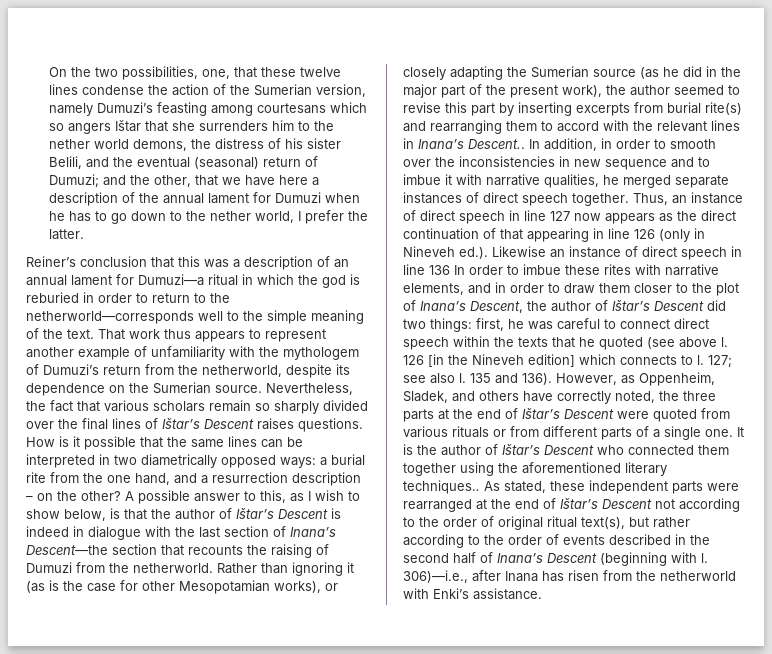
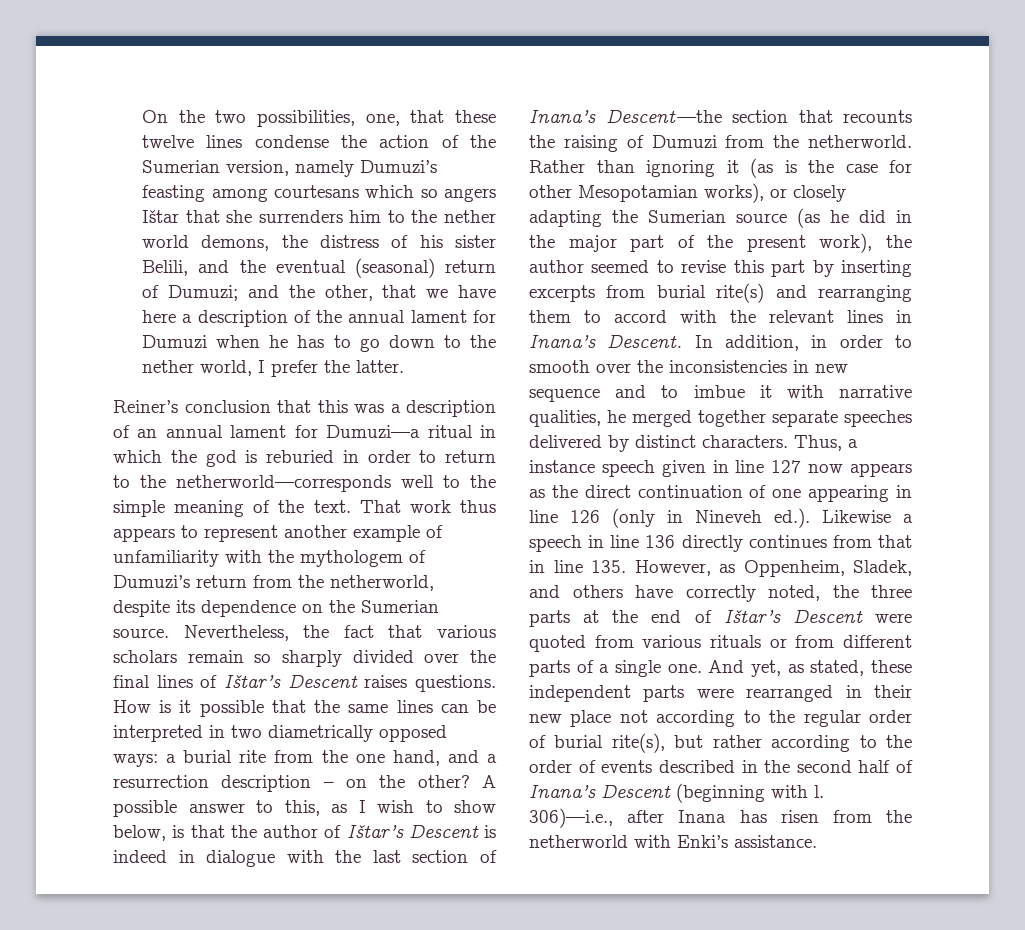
- Rather than ignoring it (as is the case for other Mesopotamian works), or closely adapting the Sumerian source (as he did in the major part of the present work), the author seemed to revise this part by inserting excerpts from burial rite(s) and rearranging them to accord with the relevant lines in Inana’s Descent..
+ Rather than ignoring it (as is the case for other Mesopotamian works), or closely adapting the Sumerian source (as he did in the major part of the present work), the author seemed to revise this part by inserting excerpts from burial rite(s) and rearranging them to accord with the relevant lines in Inana’s Descent.
- In addition, in order to smooth over the inconsistencies in new sequence and to imbue it with narrative qualities, he merged separate instances of direct speech together. Thus, an instance of direct speech in line 127 now appears as the direct continuation of that appearing in line 126 (only in Nineveh ed.). Likewise an instance of direct speech in line 136 In order to imbue these rites with narrative elements, and in order to draw them closer to the plot of Inana’s Descent, the author of Ištar’s Descent did two things: first, he was careful to connect direct speech within the texts that he quoted (see above l. 126 [in the Nineveh edition] which connects to l. 127; see also l. 135 and 136). However, as Oppenheim, Sladek, and others have correctly noted, the three parts at the end of Ištar’s Descent were quoted from various rituals or from different parts of a single one.
+ In addition, in order to smooth over the inconsistencies in new sequence and to imbue it with narrative qualities, he merged together separate speeches delivered by distinct characters. Thus, a instance speech given in line 127 now appears as the direct continuation of one appearing in line 126 (only in Nineveh ed.). Likewise a speech in line 136 directly continues from that in line 135. However, as Oppenheim, Sladek, and others have correctly noted, the three parts at the end of Ištar’s Descent were quoted from various rituals or from different parts of a single one.
- It is the author of Ištar’s Descent who connected them together using the aforementioned literary techniques.. As stated, these independent parts were rearranged at the end of Ištar’s Descent not according to the order of original ritual text(s), but rather according to the order of events described in the second half of Inana’s Descent (beginning with l.
+ And yet, as stated, these independent parts were rearranged in their new place not according to the regular order of burial rite(s), but rather according to the order of events described in the second half of Inana’s Descent (beginning with l.

